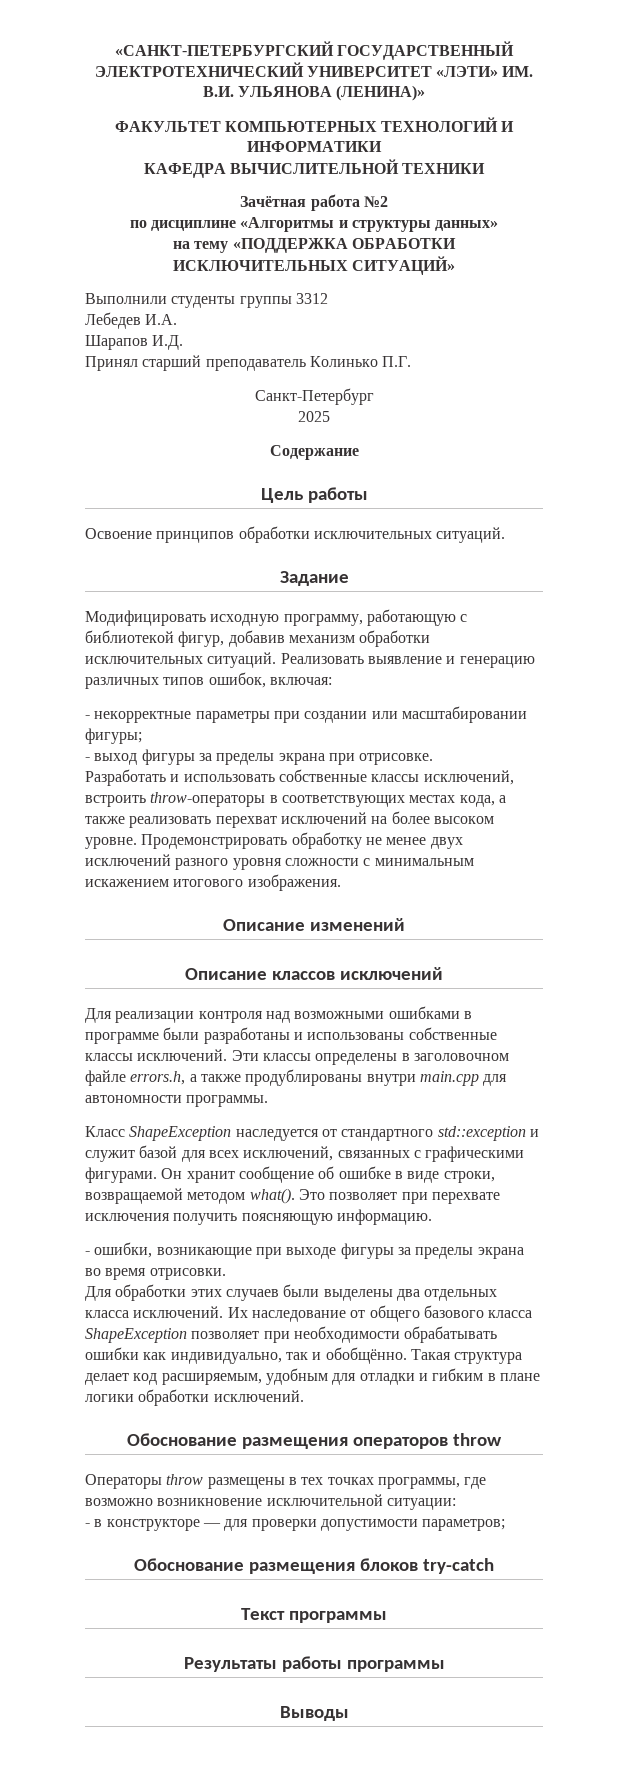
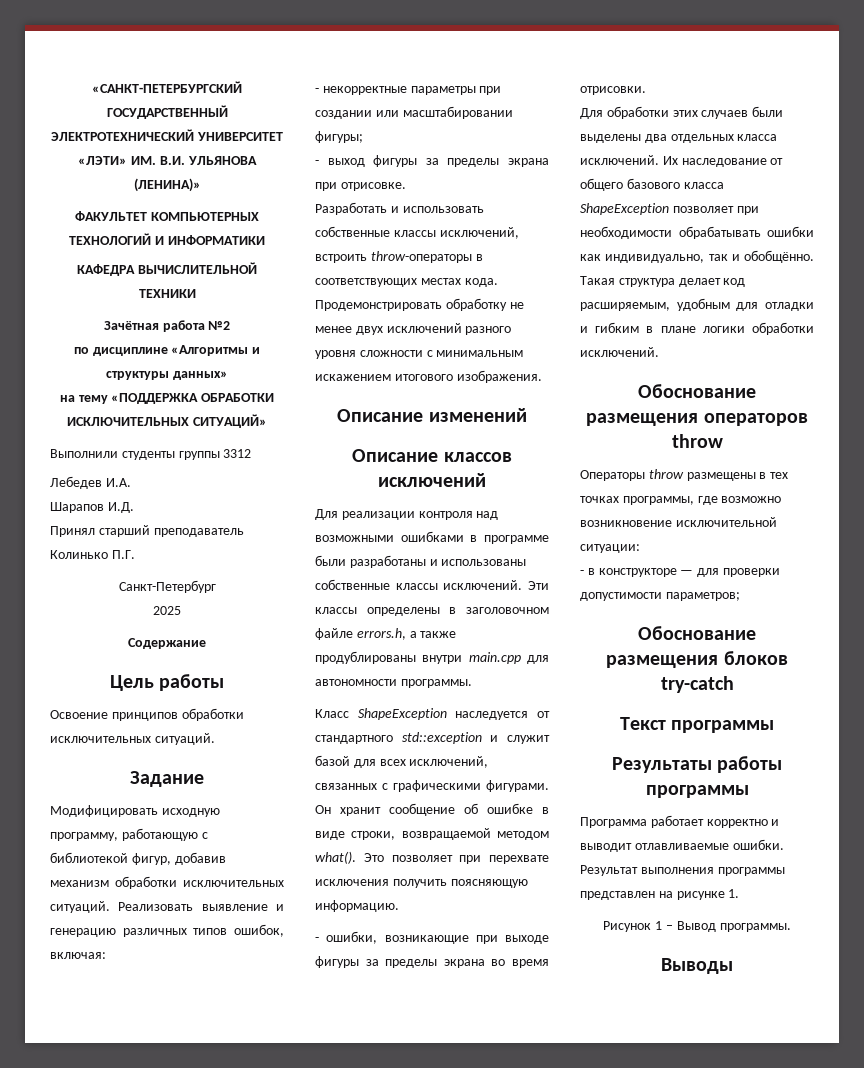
- Разработать и использовать собственные классы исключений, встроить throw-операторы в соответствующих местах кода, а также реализовать перехват исключений на более высоком уровне.
+ Разработать и использовать собственные классы исключений, встроить throw-операторы в соответствующих местах кода.
+ Программа работает корректно и выводит отлавливаемые ошибки. Результат выполнения программы представлен на рисунке 1.
+ Рисунок 1 – Вывод программы.

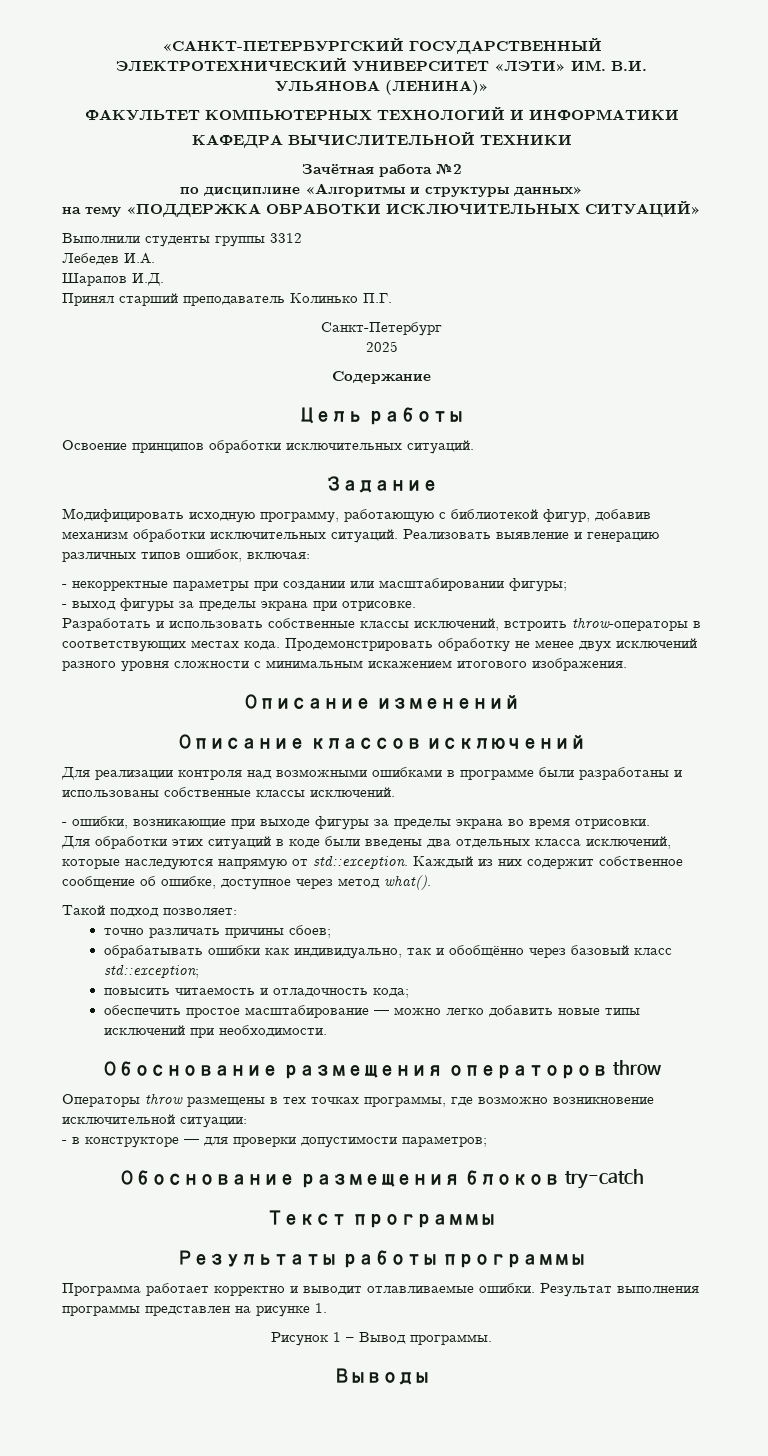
- Эти классы определены в заголовочном файле errors.h, а также продублированы внутри main.cpp для автономности программы.
- Класс ShapeException наследуется от стандартного std::exception и служит базой для всех исключений, связанных с графическими фигурами. Он хранит сообщение об ошибке в виде строки, возвращаемой методом what(). Это позволяет при перехвате исключения получить поясняющую информацию.
- Для обработки этих случаев были выделены два отдельных класса исключений. Их наследование от общего базового класса ShapeException позволяет при необходимости обрабатывать ошибки как индивидуально, так и обобщённо. Такая структура делает код расширяемым, удобным для отладки и гибким в плане логики обработки исключений.
+ Для обработки этих ситуаций в коде были введены два отдельных класса исключений, которые наследуются напрямую от std::exception. Каждый из них содержит собственное сообщение об ошибке, доступное через метод what().
+ Такой подход позволяет:
+ точно различать причины сбоев;
+ обрабатывать ошибки как индивидуально, так и обобщённо через базовый класс std::exception;
+ повысить читаемость и отладочность кода;
+ обеспечить простое масштабирование — можно легко добавить новые типы исключений при необходимости.

